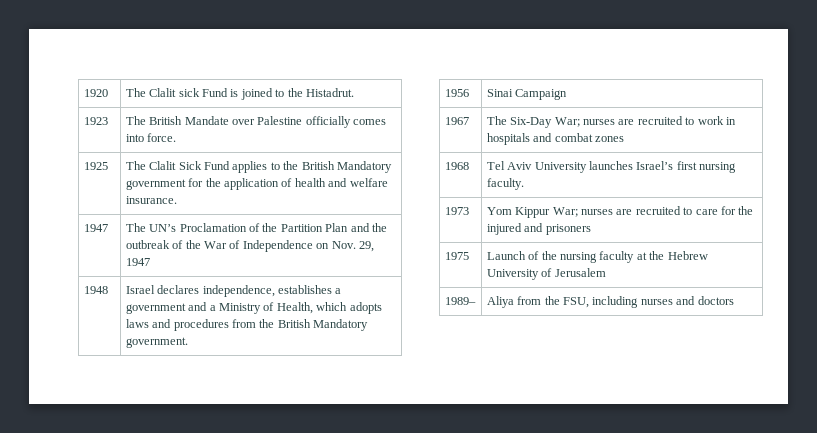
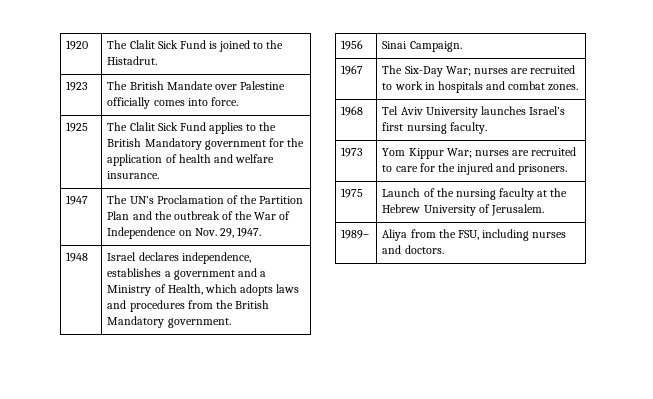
- 1920 | The Clalit sick Fund is joined to the Histadrut.
+ 1920 | The Clalit Sick Fund is joined to the Histadrut.
- 1947 | The UN’s Proclamation of the Partition Plan and the outbreak of the War of Independence on Nov. 29, 1947
+ 1947 | The UN’s Proclamation of the Partition Plan and the outbreak of the War of Independence on Nov. 29, 1947.
- 1956 | Sinai Campaign
+ 1956 | Sinai Campaign.
- 1967 | The Six-Day War; nurses are recruited to work in hospitals and combat zones
+ 1967 | The Six-Day War; nurses are recruited to work in hospitals and combat zones.
- 1973 | Yom Kippur War; nurses are recruited to care for the injured and prisoners
+ 1973 | Yom Kippur War; nurses are recruited to care for the injured and prisoners.
- 1975 | Launch of the nursing faculty at the Hebrew University of Jerusalem
+ 1975 | Launch of the nursing faculty at the Hebrew University of Jerusalem.
- 1989– | Aliya from the FSU, including nurses and doctors
+ 1989– | Aliya from the FSU, including nurses and doctors.

